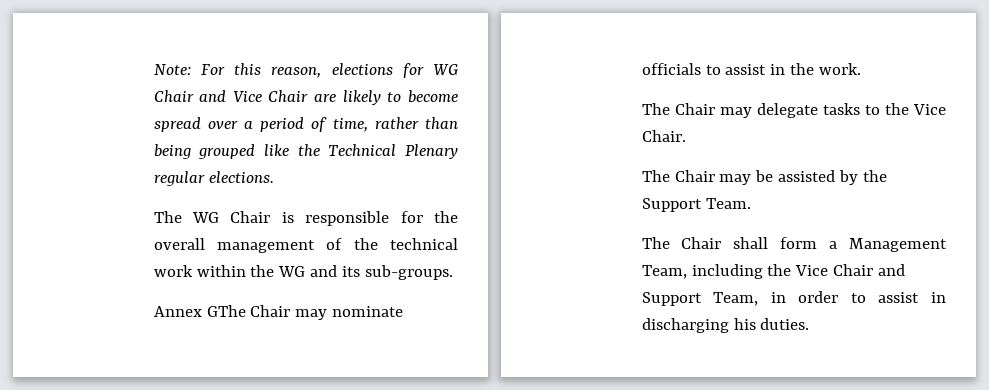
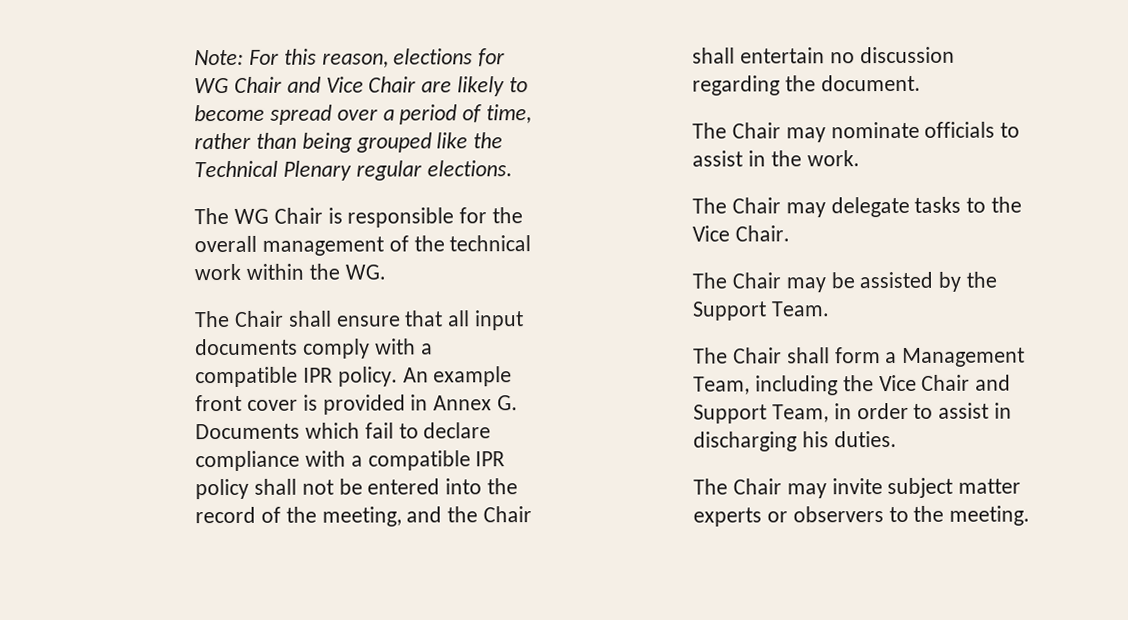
- The WG Chair is responsible for the overall management of the technical work within the WG and its sub-groups.
- Annex GThe Chair may nominate officials to assist in the work.
+ The WG Chair is responsible for the overall management of the technical work within the WG.
+ The Chair shall ensure that all input documents comply with a compatible IPR policy. An example front cover is provided in Annex G. Documents which fail to declare compliance with a compatible IPR policy shall not be entered into the record of the meeting, and the Chair shall entertain no discussion regarding the document.
+ The Chair may nominate officials to assist in the work.
+ The Chair may invite subject matter experts or observers to the meeting.

